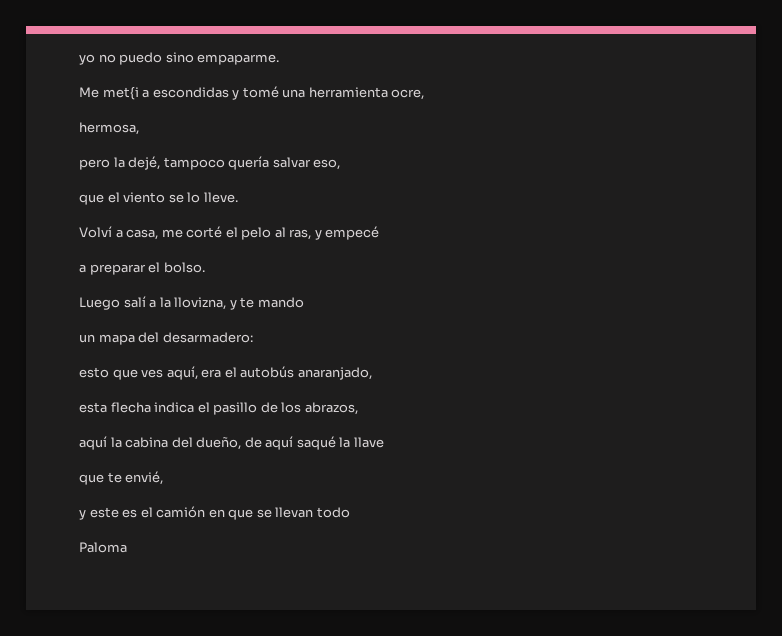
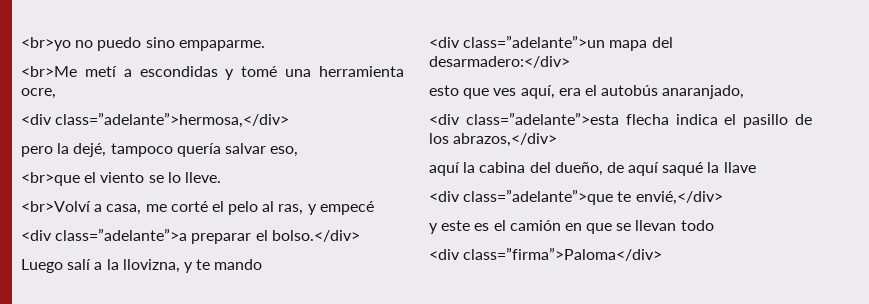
- yo no puedo sino empaparme.
+ <br>yo no puedo sino empaparme.
- Me met{i a escondidas y tomé una herramienta ocre,
+ <br>Me metí a escondidas y tomé una herramienta ocre,
- hermosa,
+ <div class=”adelante”>hermosa,</div>
- que el viento se lo lleve.
+ <br>que el viento se lo lleve.
- Volví a casa, me corté el pelo al ras, y empecé
+ <br>Volví a casa, me corté el pelo al ras, y empecé
- a preparar el bolso.
+ <div class=”adelante”>a preparar el bolso.</div>
- un mapa del desarmadero:
+ <div class=”adelante”>un mapa del desarmadero:</div>
- esta flecha indica el pasillo de los abrazos,
+ <div class=”adelante”>esta flecha indica el pasillo de los abrazos,</div>
- que te envié,
+ <div class=”adelante”>que te envié,</div>
- Paloma
+ <div class=”firma”>Paloma</div>

